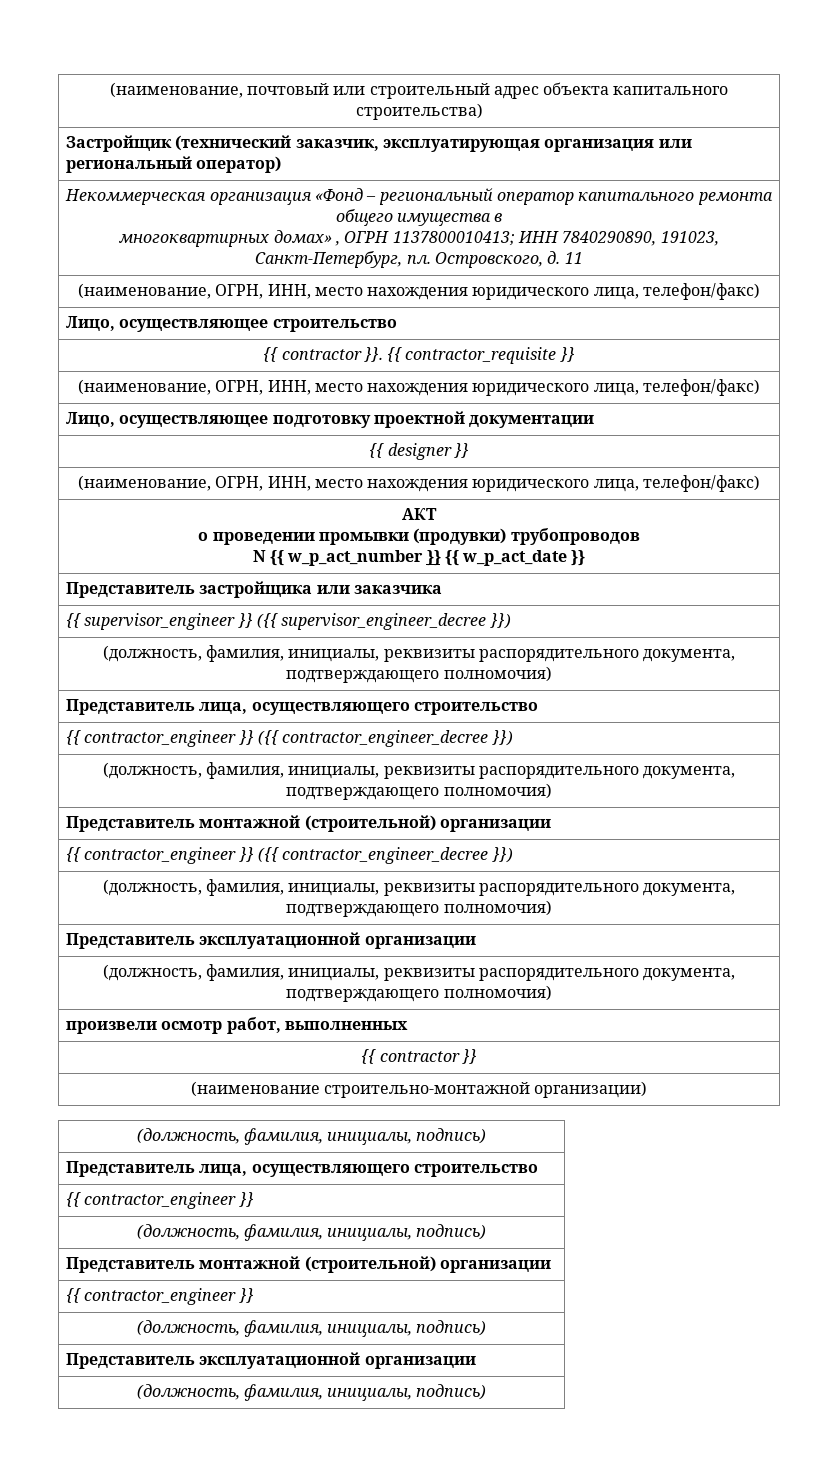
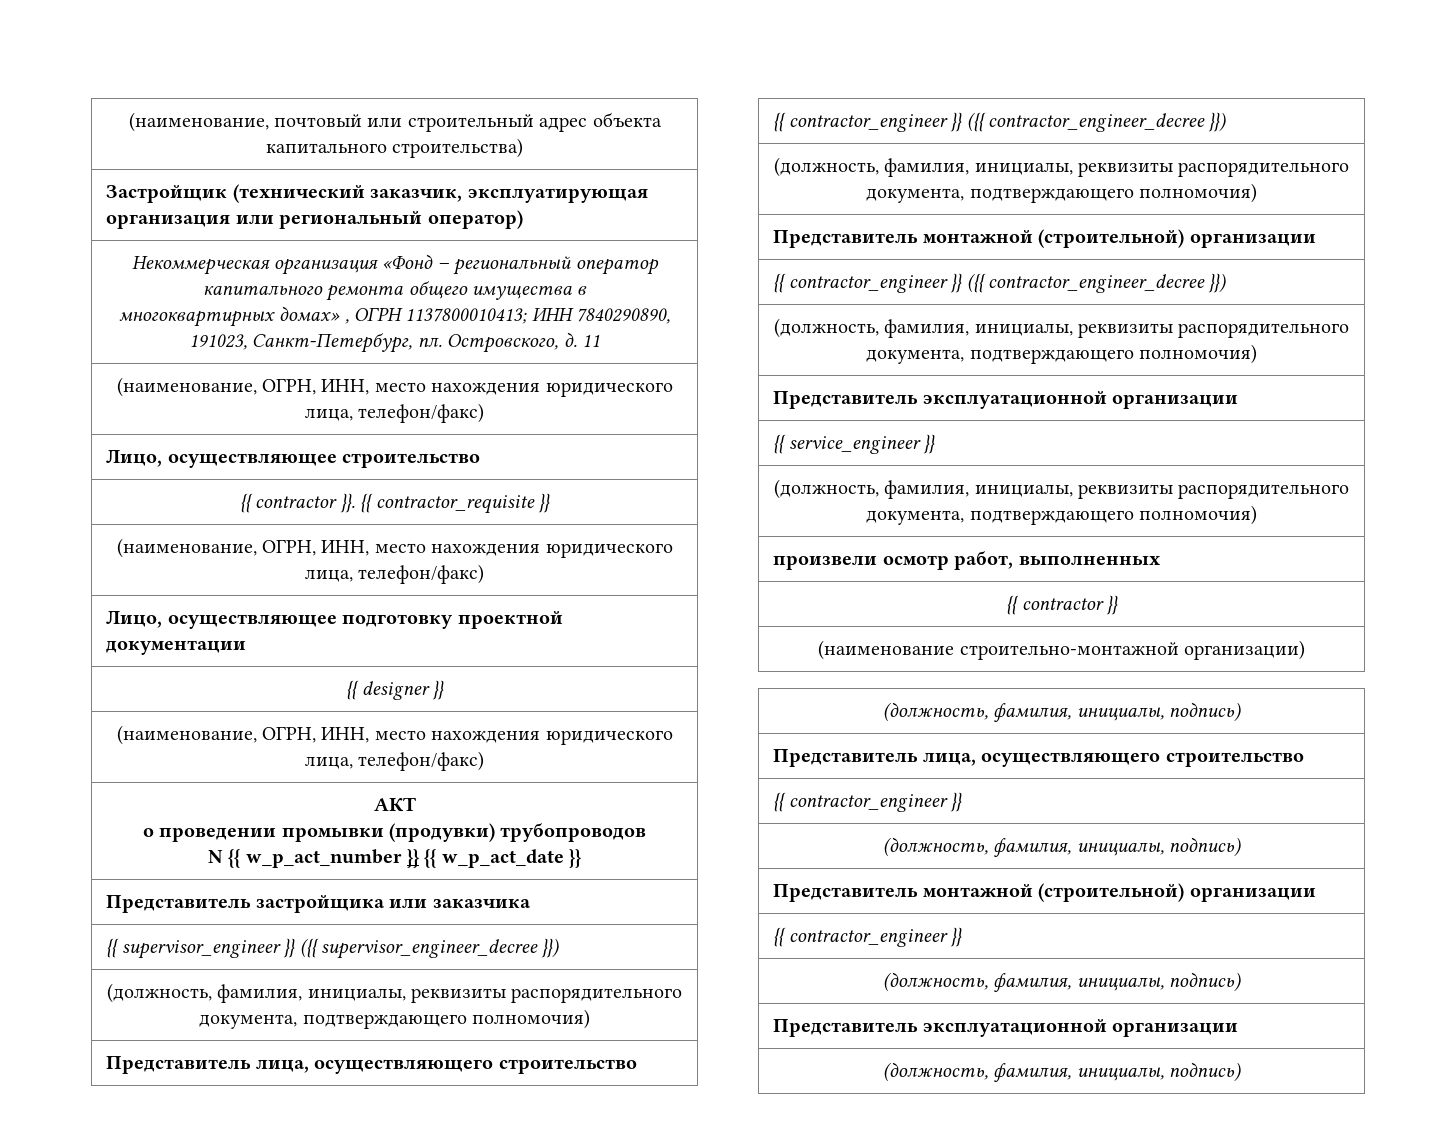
+ {{ service_engineer }}

